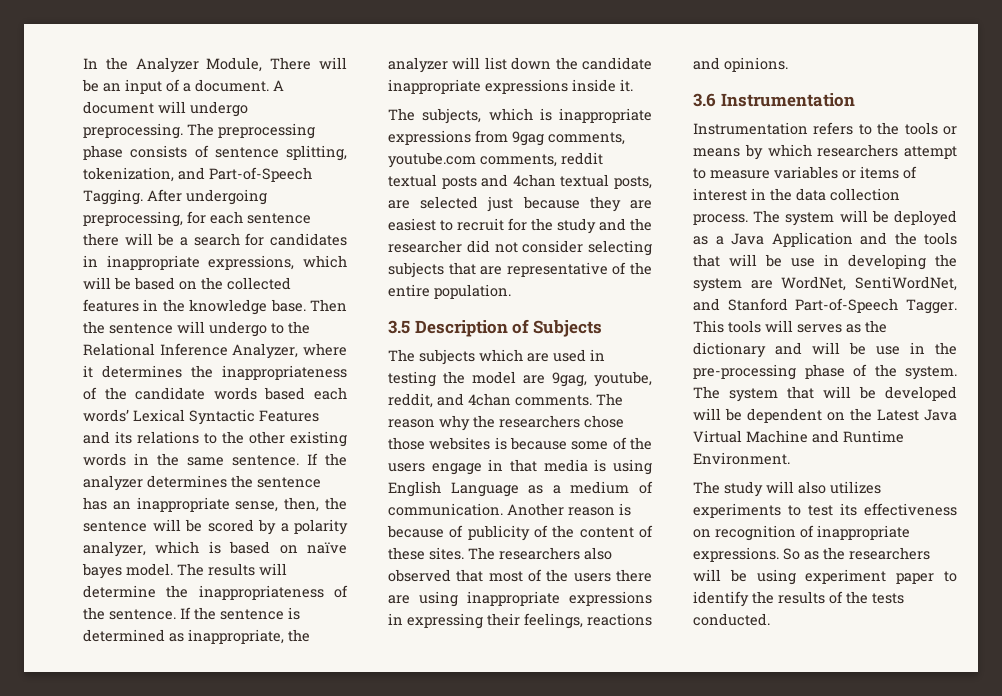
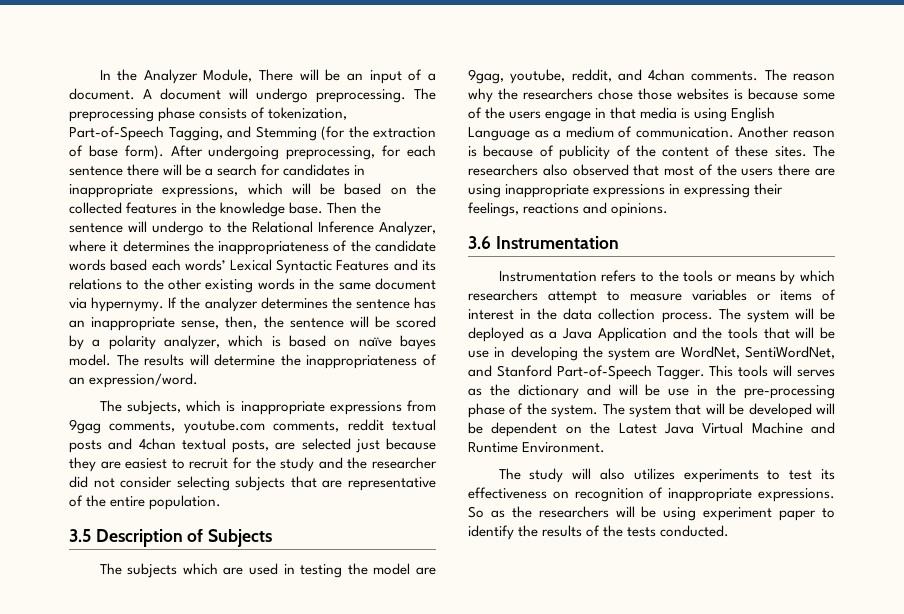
- The preprocessing phase consists of sentence splitting, tokenization, and Part-of-Speech Tagging.
+ The preprocessing phase consists of tokenization, Part-of-Speech Tagging, and Stemming (for the extraction of base form).
- Then the sentence will undergo to the Relational Inference Analyzer, where it determines the inappropriateness of the candidate words based each words’ Lexical Syntactic Features and its relations to the other existing words in the same sentence.
+ Then the sentence will undergo to the Relational Inference Analyzer, where it determines the inappropriateness of the candidate words based each words’ Lexical Syntactic Features and its relations to the other existing words in the same document via hypernymy.
- The results will determine the inappropriateness of the sentence. If the sentence is determined as inappropriate, the analyzer will list down the candidate inappropriate expressions inside it.
+ The results will determine the inappropriateness of an expression/word.

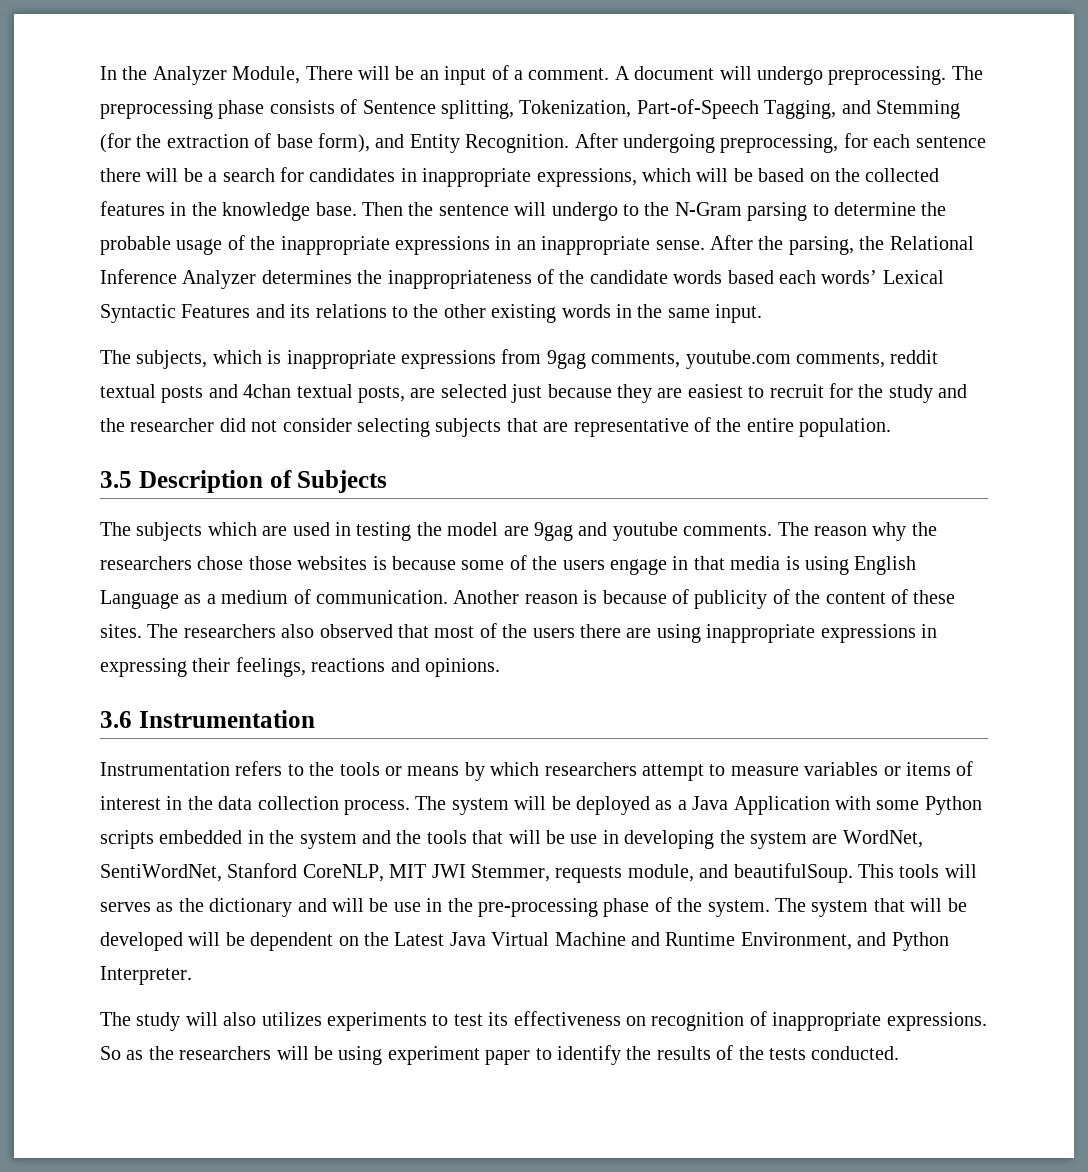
- In the Analyzer Module, There will be an input of a document.
+ In the Analyzer Module, There will be an input of a comment.
- The preprocessing phase consists of tokenization, Part-of-Speech Tagging, and Stemming (for the extraction of base form).
+ The preprocessing phase consists of Sentence splitting, Tokenization, Part-of-Speech Tagging, and Stemming (for the extraction of base form), and Entity Recognition.
- Then the sentence will undergo to the Relational Inference Analyzer, where it determines the inappropriateness of the candidate words based each words’ Lexical Syntactic Features and its relations to the other existing words in the same document via hypernymy. If the analyzer determines the sentence has an inappropriate sense, then, the sentence will be scored by a polarity analyzer, which is based on naïve bayes model. The results will determine the inappropriateness of an expression/word.
+ Then the sentence will undergo to the N-Gram parsing to determine the probable usage of the inappropriate expressions in an inappropriate sense. After the parsing, the Relational Inference Analyzer determines the inappropriateness of the candidate words based each words’ Lexical Syntactic Features and its relations to the other existing words in the same input.
- The subjects which are used in testing the model are 9gag, youtube, reddit, and 4chan comments.
+ The subjects which are used in testing the model are 9gag and youtube comments.
- The system will be deployed as a Java Application and the tools that will be use in developing the system are WordNet, SentiWordNet, and Stanford Part-of-Speech Tagger.
+ The system will be deployed as a Java Application with some Python scripts embedded in the system and the tools that will be use in developing the system are WordNet, SentiWordNet, Stanford CoreNLP, MIT JWI Stemmer, requests module, and beautifulSoup.
- The system that will be developed will be dependent on the Latest Java Virtual Machine and Runtime Environment.
+ The system that will be developed will be dependent on the Latest Java Virtual Machine and Runtime Environment, and Python Interpreter.

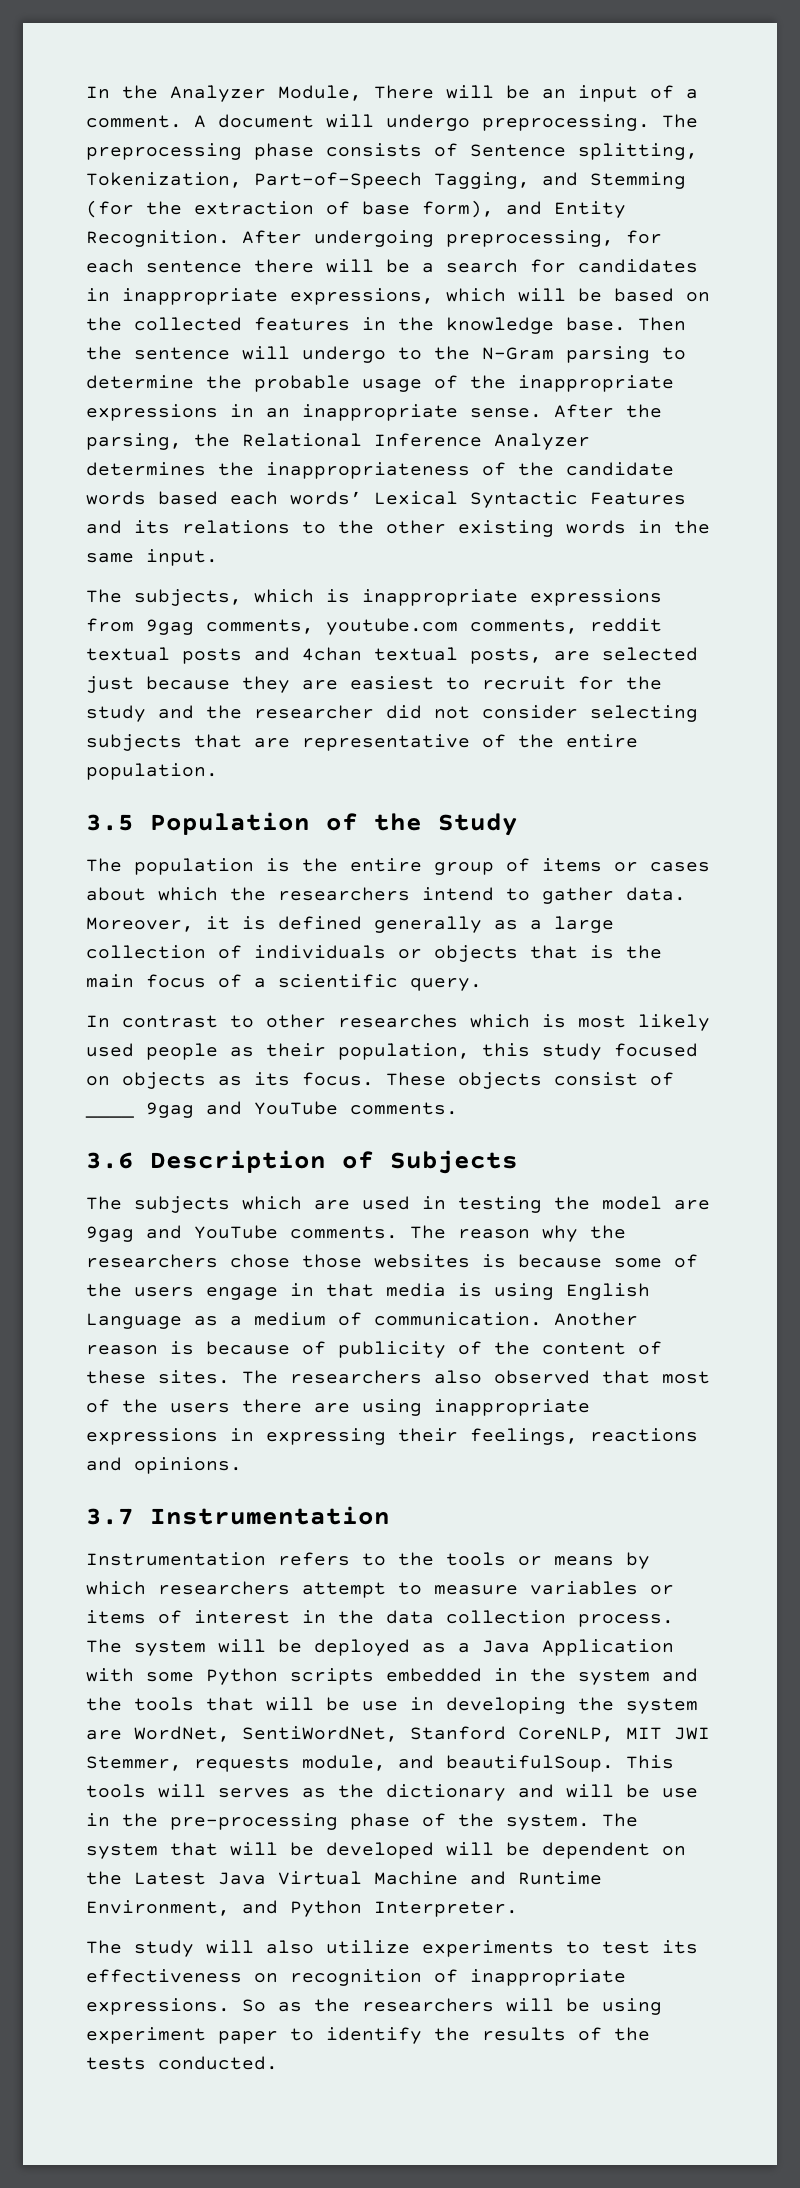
- 3.5 Description of Subjects
+ 3.5 Population of the Study
+ The population is the entire group of items or cases about which the researchers intend to gather data. Moreover, it is defined generally as a large collection of individuals or objects that is the main focus of a scientific query.
+ In contrast to other researches which is most likely used people as their population, this study focused on objects as its focus. These objects consist of ____ 9gag and YouTube comments.
+ 3.6 Description of Subjects
- The subjects which are used in testing the model are 9gag and youtube comments.
+ The subjects which are used in testing the model are 9gag and YouTube comments.
- 3.6 Instrumentation
+ 3.7 Instrumentation
- The study will also utilizes experiments to test its effectiveness on recognition of inappropriate expressions.
+ The study will also utilize experiments to test its effectiveness on recognition of inappropriate expressions.

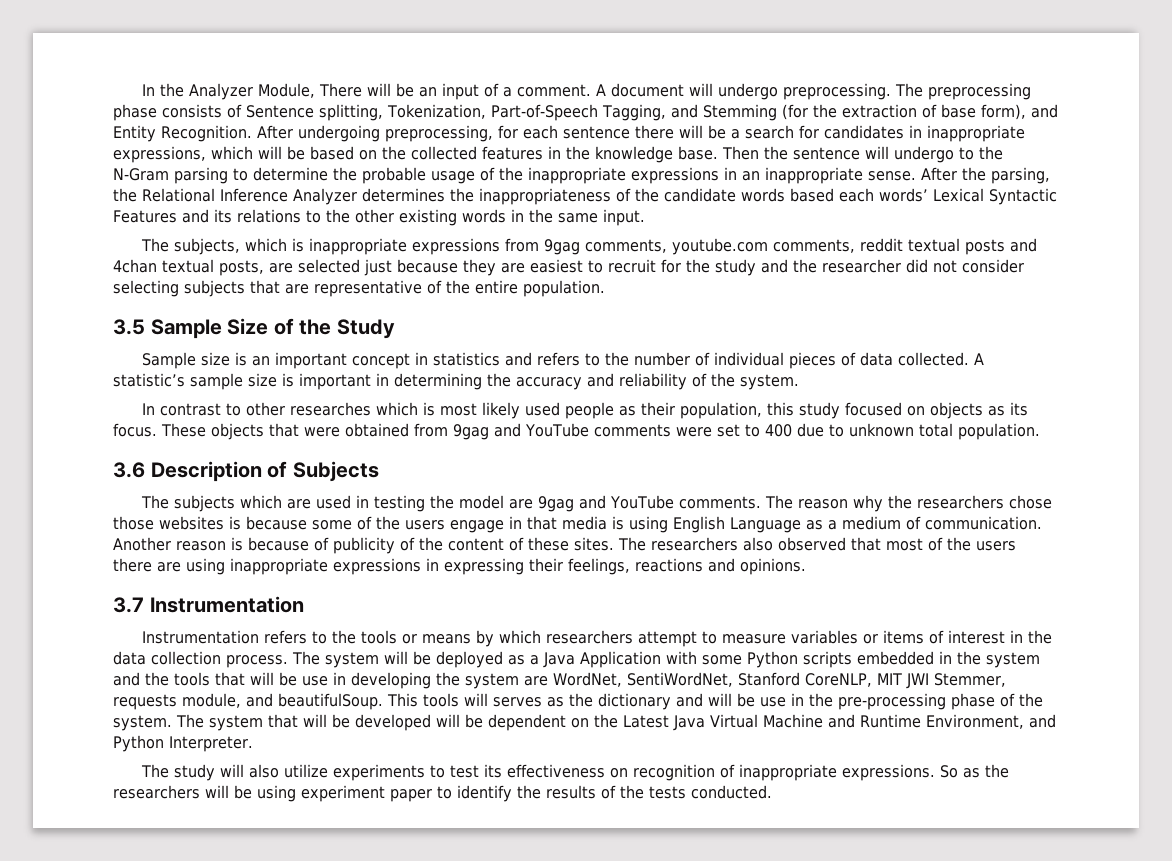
- 3.5 Population of the Study
+ 3.5 Sample Size of the Study
- The population is the entire group of items or cases about which the researchers intend to gather data. Moreover, it is defined generally as a large collection of individuals or objects that is the main focus of a scientific query.
+ Sample size is an important concept in statistics and refers to the number of individual pieces of data collected. A statistic’s sample size is important in determining the accuracy and reliability of the system.
- These objects consist of ____ 9gag and YouTube comments.
+ These objects that were obtained from 9gag and YouTube comments were set to 400 due to unknown total population.

